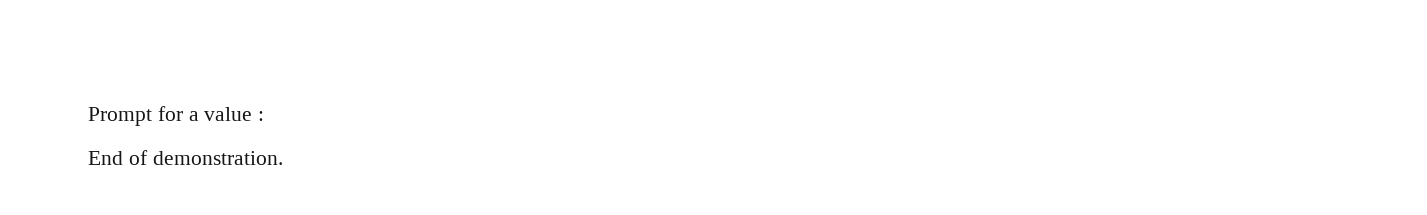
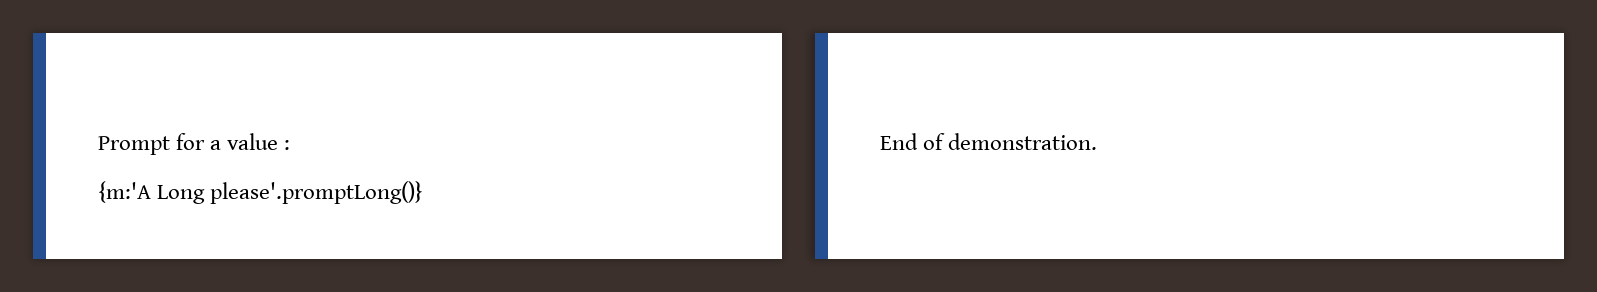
+ {m:'A Long please'.promptLong()}

